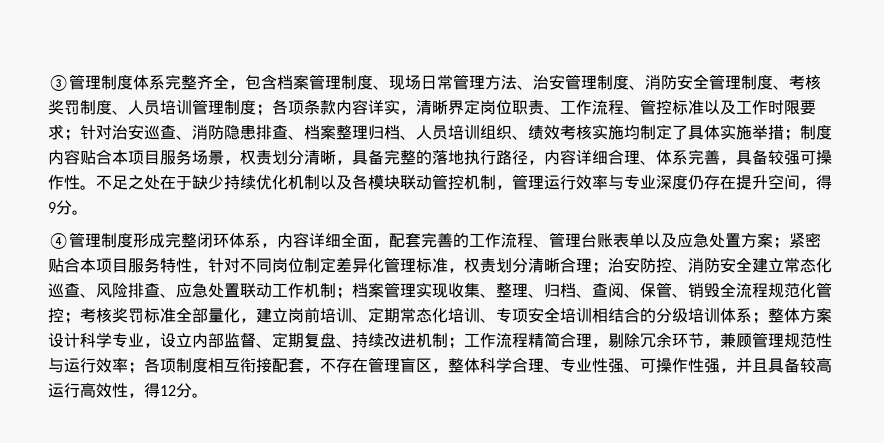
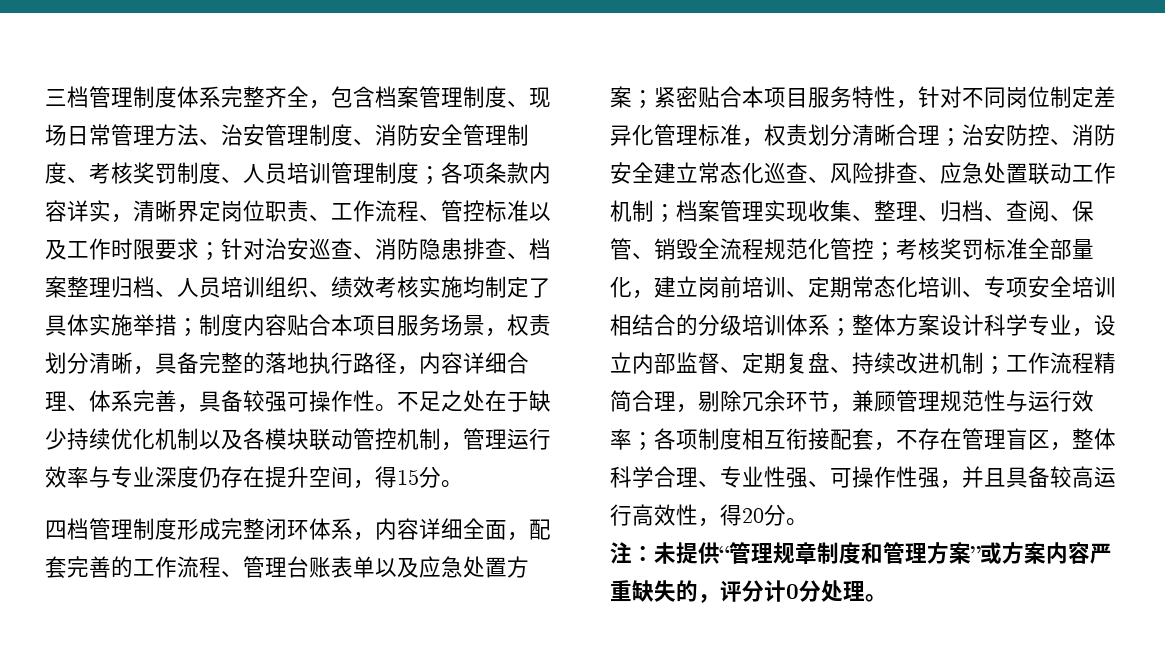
- ③管理制度体系完整齐全，包含档案管理制度、现场日常管理方法、治安管理制度、消防安全管理制度、考核奖罚制度、人员培训管理制度；
+ 三档管理制度体系完整齐全，包含档案管理制度、现场日常管理方法、治安管理制度、消防安全管理制度、考核奖罚制度、人员培训管理制度；
- 不足之处在于缺少持续优化机制以及各模块联动管控机制，管理运行效率与专业深度仍存在提升空间，得9分。
- ④管理制度形成完整闭环体系，内容详细全面，配套完善的工作流程、管理台账表单以及应急处置方案；
+ 不足之处在于缺少持续优化机制以及各模块联动管控机制，管理运行效率与专业深度仍存在提升空间，得15分。
+ 四档管理制度形成完整闭环体系，内容详细全面，配套完善的工作流程、管理台账表单以及应急处置方案；
- 各项制度相互衔接配套，不存在管理盲区，整体科学合理、专业性强、可操作性强，并且具备较高运行高效性，得12分。
+ 各项制度相互衔接配套，不存在管理盲区，整体科学合理、专业性强、可操作性强，并且具备较高运行高效性，得20分。
+ 注：未提供“管理规章制度和管理方案”或方案内容严重缺失的，评分计0分处理。

